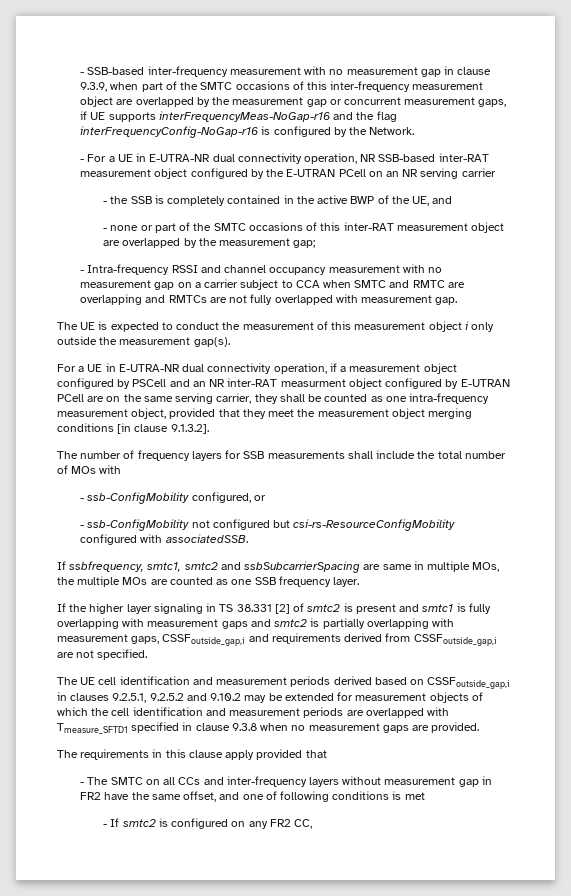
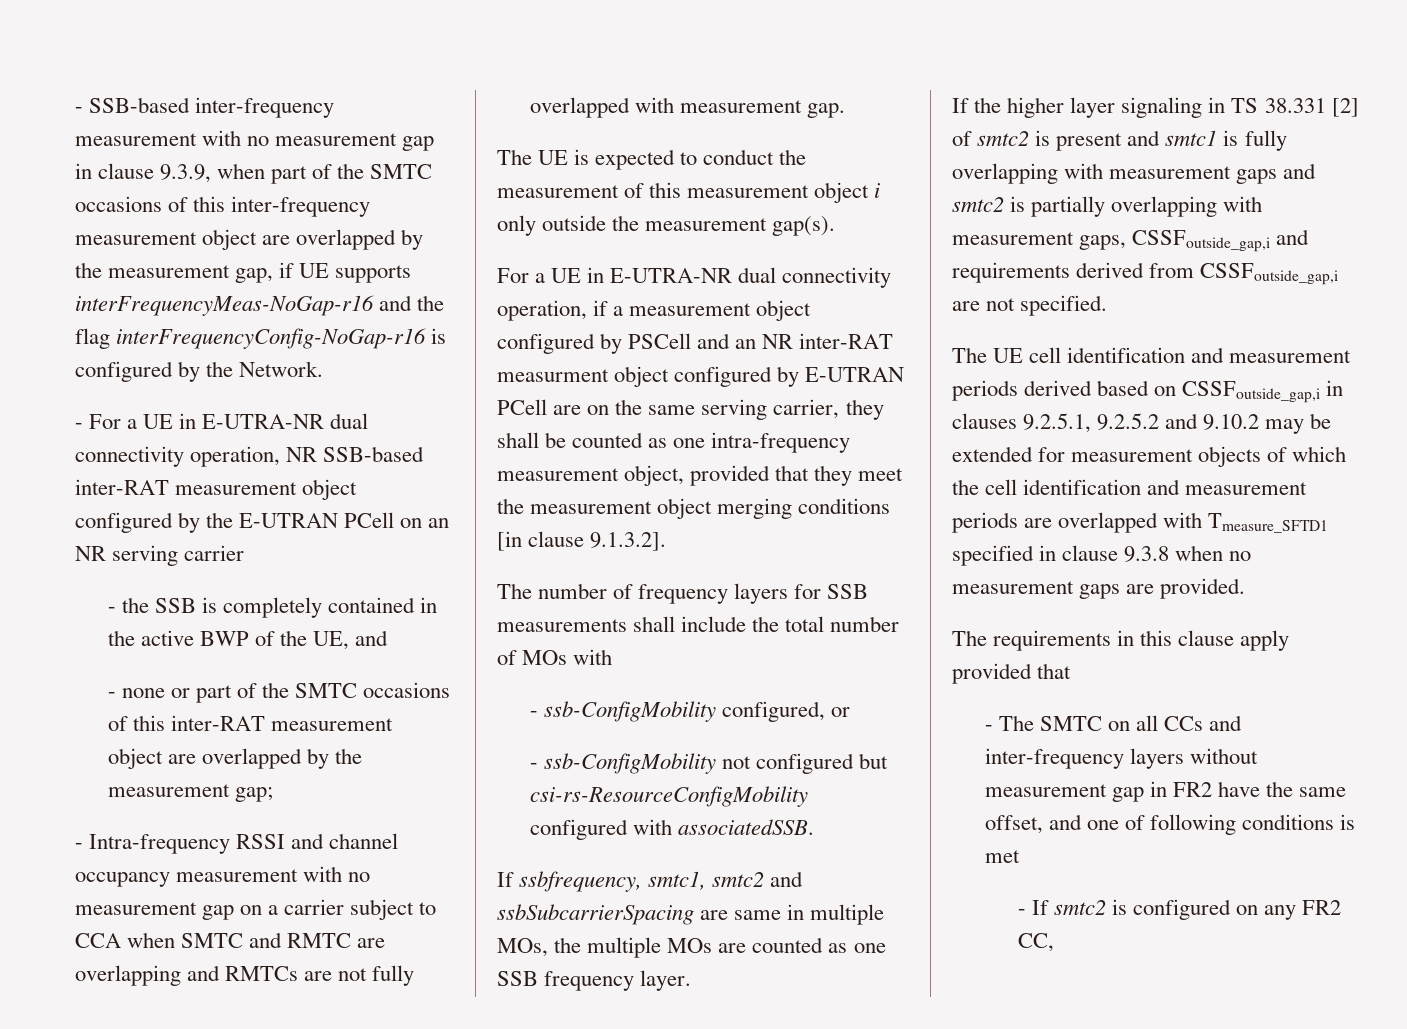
- - SSB-based inter-frequency measurement with no measurement gap in clause 9.3.9, when part of the SMTC occasions of this inter-frequency measurement object are overlapped by the measurement gap or concurrent measurement gaps, if UE supports interFrequencyMeas-NoGap-r16 and the flag interFrequencyConfig-NoGap-r16 is configured by the Network.
+ - SSB-based inter-frequency measurement with no measurement gap in clause 9.3.9, when part of the SMTC occasions of this inter-frequency measurement object are overlapped by the measurement gap, if UE supports interFrequencyMeas-NoGap-r16 and the flag interFrequencyConfig-NoGap-r16 is configured by the Network.

